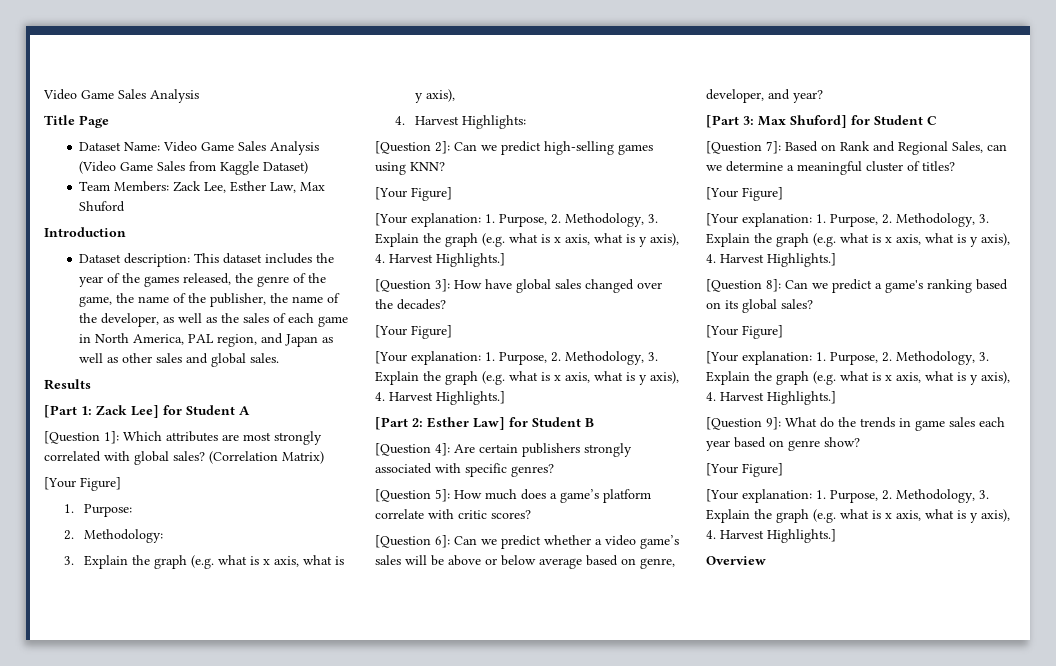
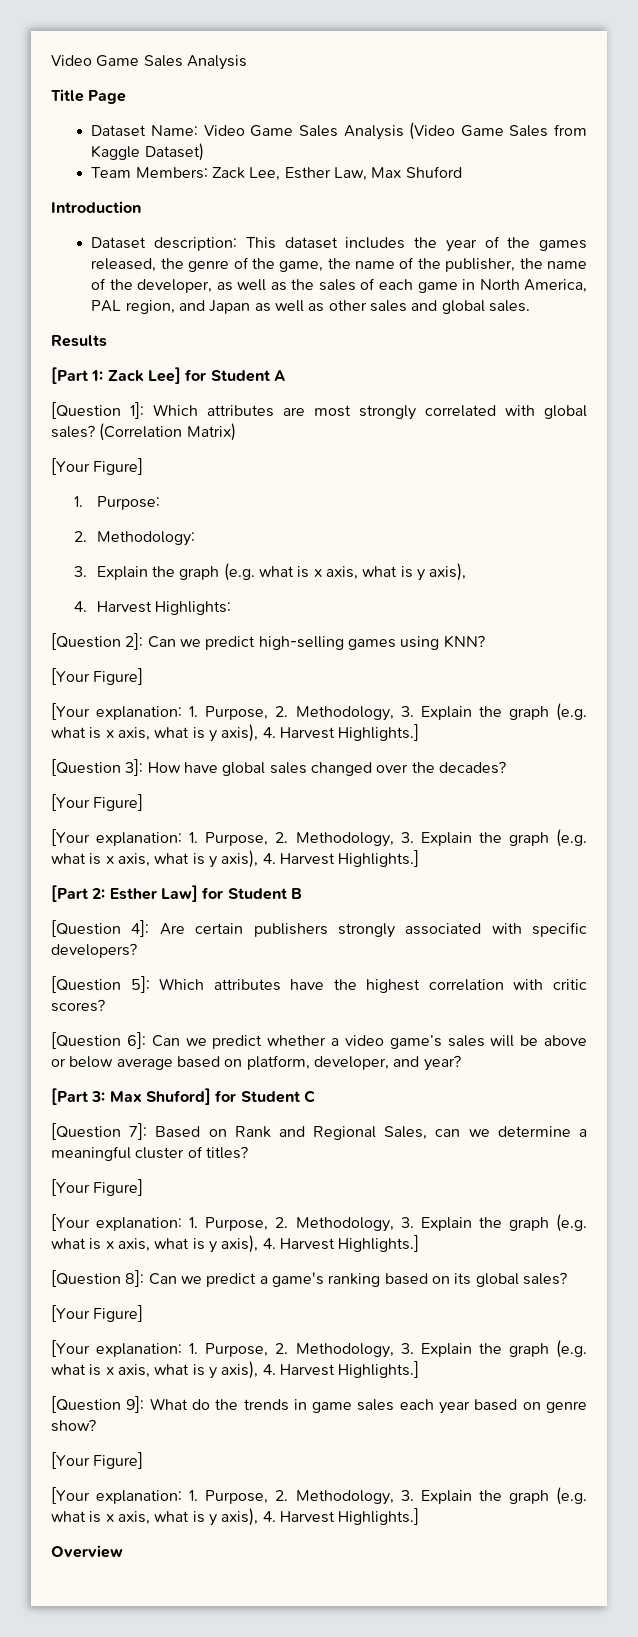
- [Question 4]: Are certain publishers strongly associated with specific genres?
+ [Question 4]: Are certain publishers strongly associated with specific developers?
- [Question 5]: How much does a game’s platform correlate with critic scores?
+ [Question 5]: Which attributes have the highest correlation with critic scores?
- [Question 6]: Can we predict whether a video game’s sales will be above or below average based on genre, developer, and year?
+ [Question 6]: Can we predict whether a video game’s sales will be above or below average based on platform, developer, and year?

